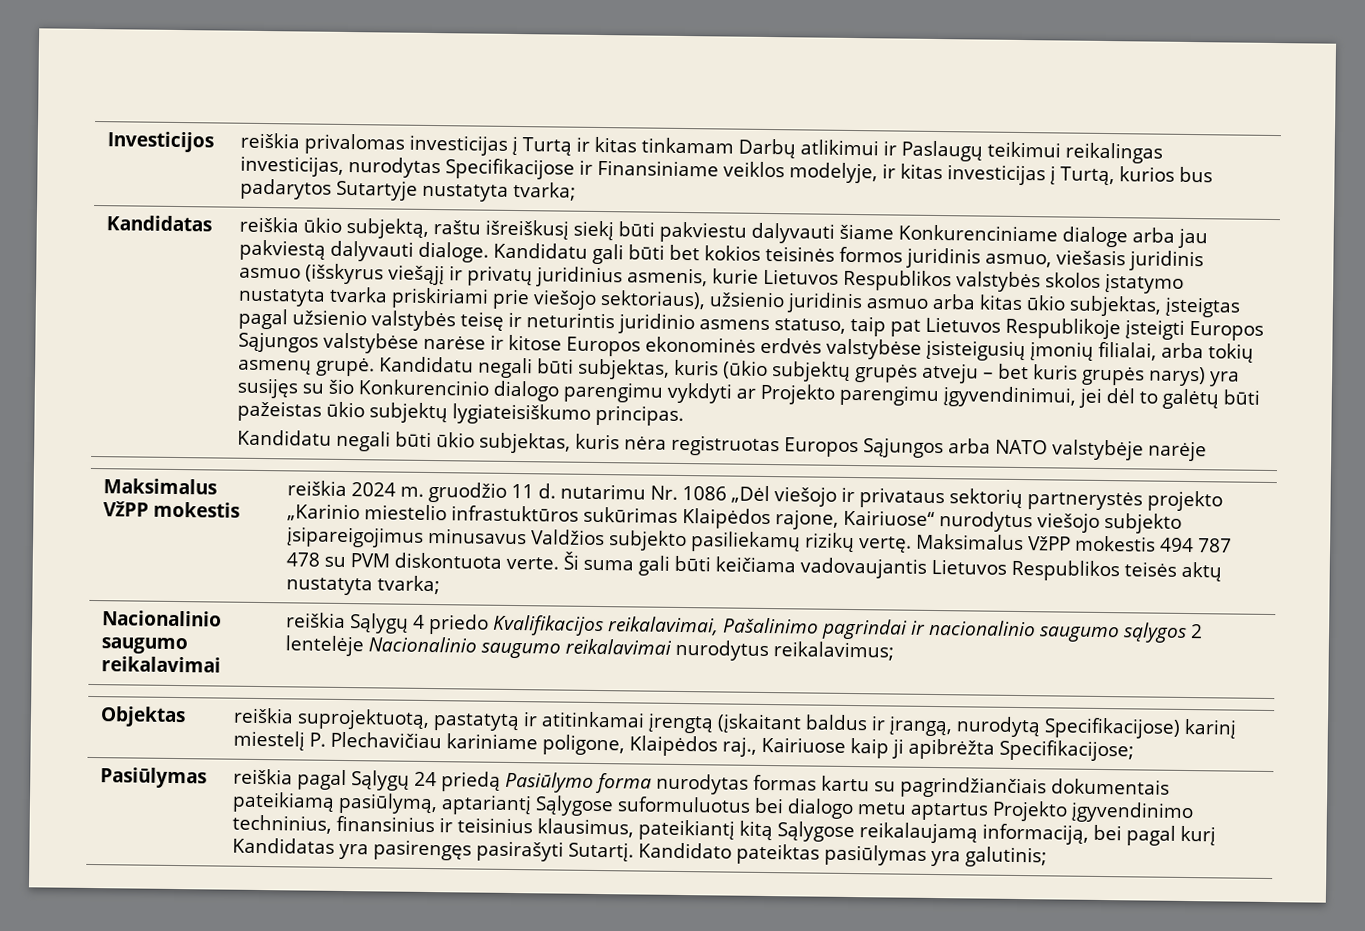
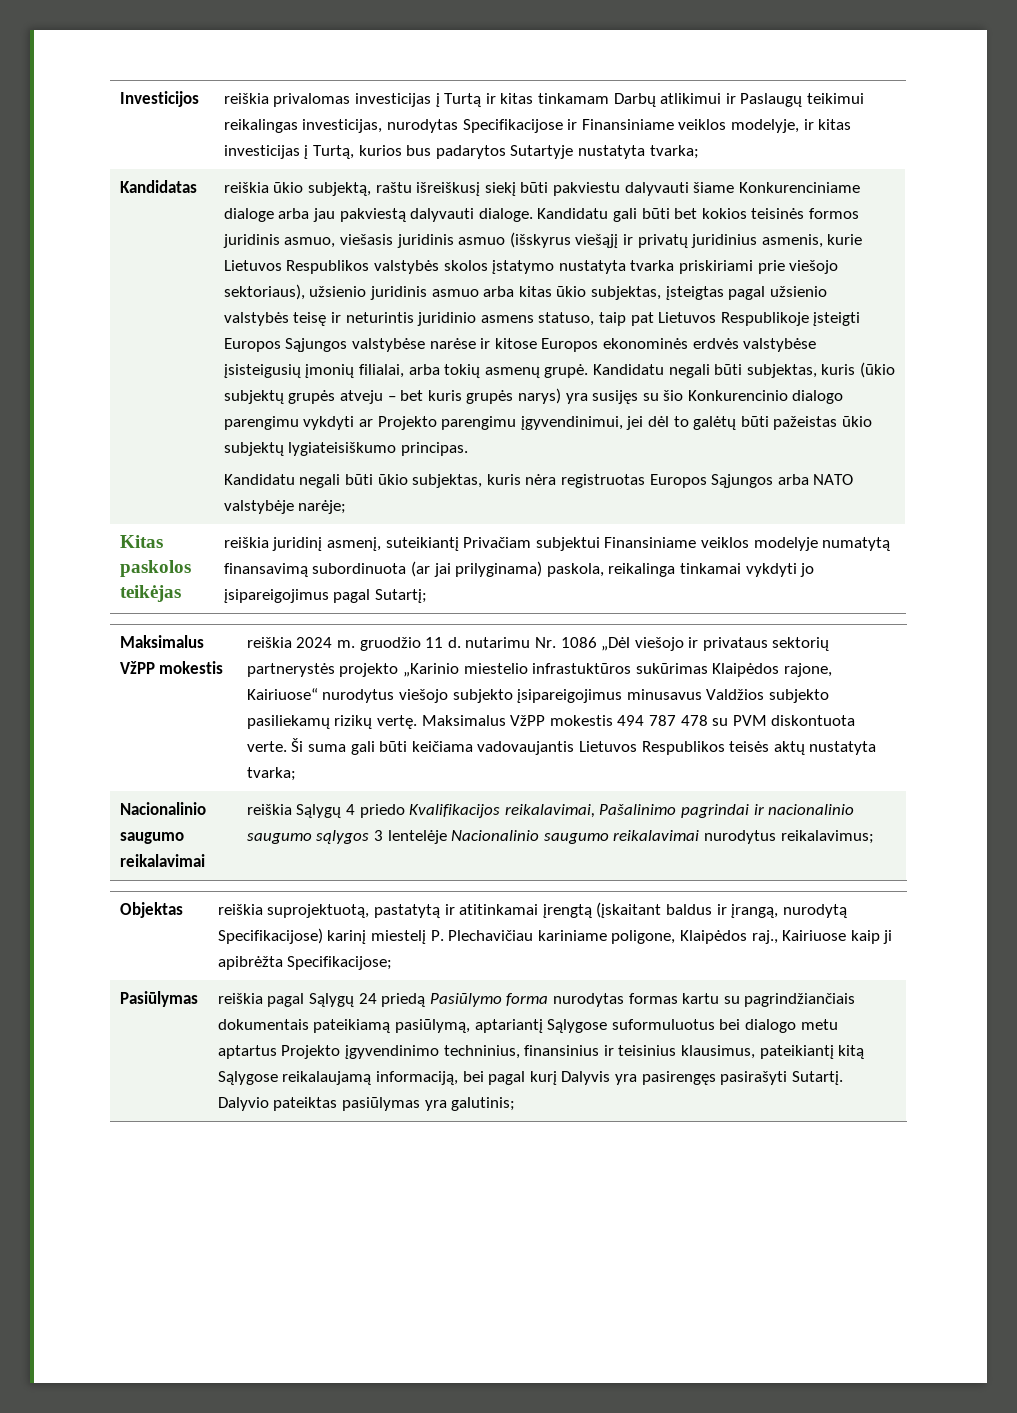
- Kandidatu negali būti ūkio subjektas, kuris nėra registruotas Europos Sąjungos arba NATO valstybėje narėje
+ Kandidatu negali būti ūkio subjektas, kuris nėra registruotas Europos Sąjungos arba NATO valstybėje narėje;
+ Kitas paskolos teikėjas | reiškia juridinį asmenį, suteikiantį Privačiam subjektui Finansiniame veiklos modelyje numatytą finansavimą subordinuota (ar jai prilyginama) paskola, reikalinga tinkamai vykdyti jo įsipareigojimus pagal Sutartį;
- Nacionalinio saugumo reikalavimai | reiškia Sąlygų 4 priedo Kvalifikacijos reikalavimai, Pašalinimo pagrindai ir nacionalinio saugumo sąlygos 2 lentelėje Nacionalinio saugumo reikalavimai nurodytus reikalavimus;
+ Nacionalinio saugumo reikalavimai | reiškia Sąlygų 4 priedo Kvalifikacijos reikalavimai, Pašalinimo pagrindai ir nacionalinio saugumo sąlygos 3 lentelėje Nacionalinio saugumo reikalavimai nurodytus reikalavimus;
- reiškia pagal Sąlygų 24 priedą Pasiūlymo forma nurodytas formas kartu su pagrindžiančiais dokumentais pateikiamą pasiūlymą, aptariantį Sąlygose suformuluotus bei dialogo metu aptartus Projekto įgyvendinimo techninius, finansinius ir teisinius klausimus, pateikiantį kitą Sąlygose reikalaujamą informaciją, bei pagal kurį Kandidatas yra pasirengęs pasirašyti Sutartį.
+ reiškia pagal Sąlygų 24 priedą Pasiūlymo forma nurodytas formas kartu su pagrindžiančiais dokumentais pateikiamą pasiūlymą, aptariantį Sąlygose suformuluotus bei dialogo metu aptartus Projekto įgyvendinimo techninius, finansinius ir teisinius klausimus, pateikiantį kitą Sąlygose reikalaujamą informaciją, bei pagal kurį Dalyvis yra pasirengęs pasirašyti Sutartį.
- Kandidato pateiktas pasiūlymas yra galutinis;
+ Dalyvio pateiktas pasiūlymas yra galutinis;

